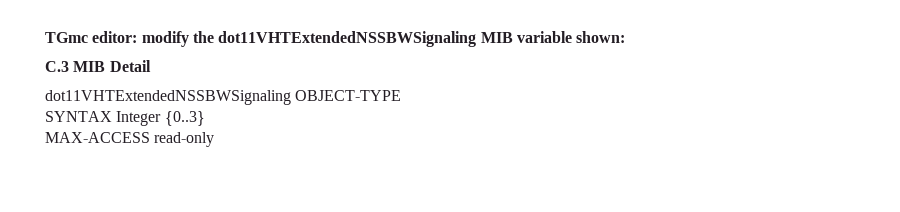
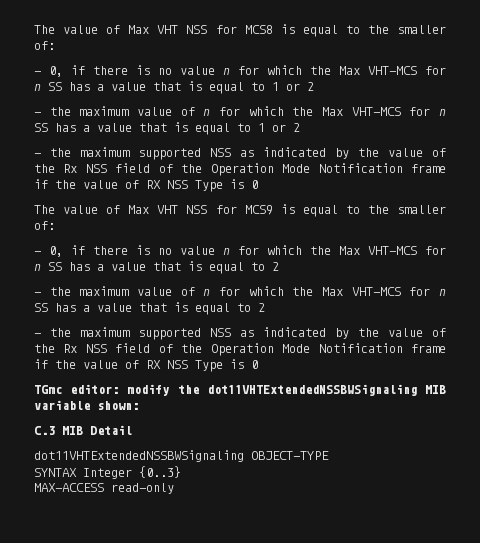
+ The value of Max VHT NSS for MCS8 is equal to the smaller of:
+ — 0, if there is no value n for which the Max VHT-MCS for n SS has a value that is equal to 1 or 2
+ — the maximum value of n for which the Max VHT-MCS for n SS has a value that is equal to 1 or 2
+ — the maximum supported NSS as indicated by the value of the Rx NSS field of the Operation Mode Notification frame if the value of RX NSS Type is 0
+ The value of Max VHT NSS for MCS9 is equal to the smaller of:
+ — 0, if there is no value n for which the Max VHT-MCS for n SS has a value that is equal to 2
+ — the maximum value of n for which the Max VHT-MCS for n SS has a value that is equal to 2
+ — the maximum supported NSS as indicated by the value of the Rx NSS field of the Operation Mode Notification frame if the value of RX NSS Type is 0

